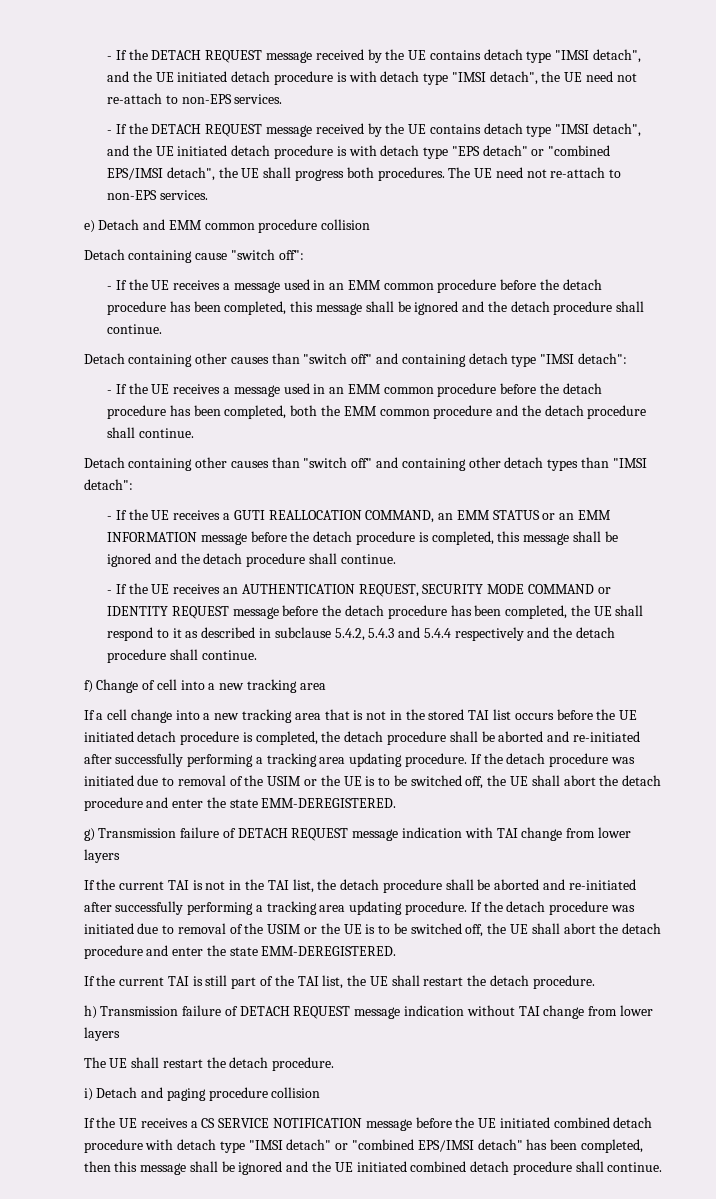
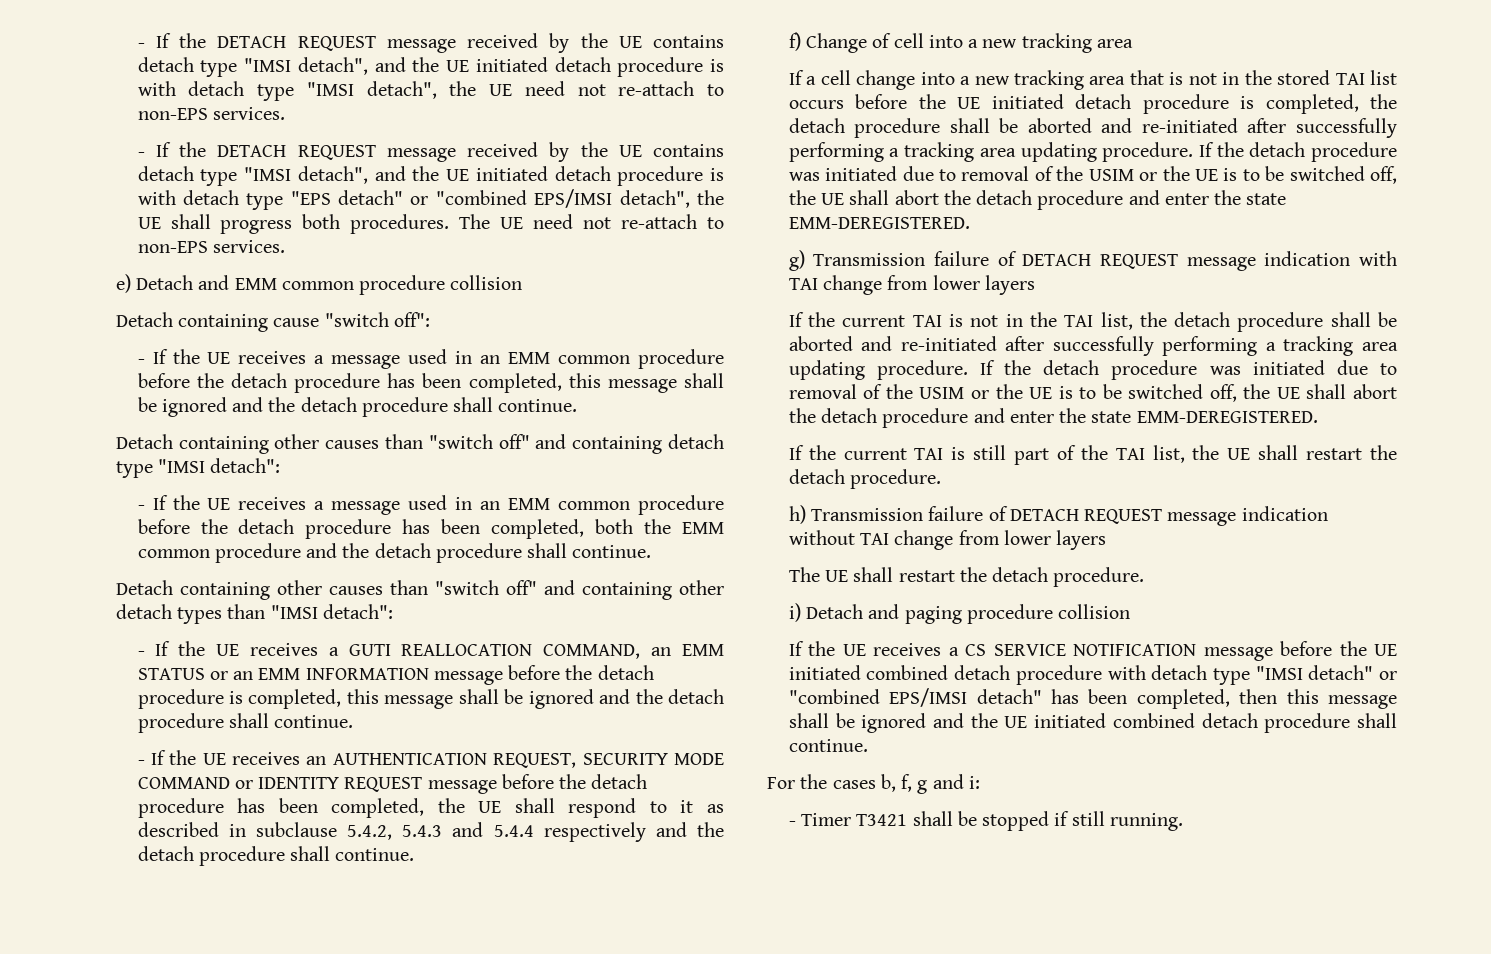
+ For the cases b, f, g and i:
+ - Timer T3421 shall be stopped if still running.

